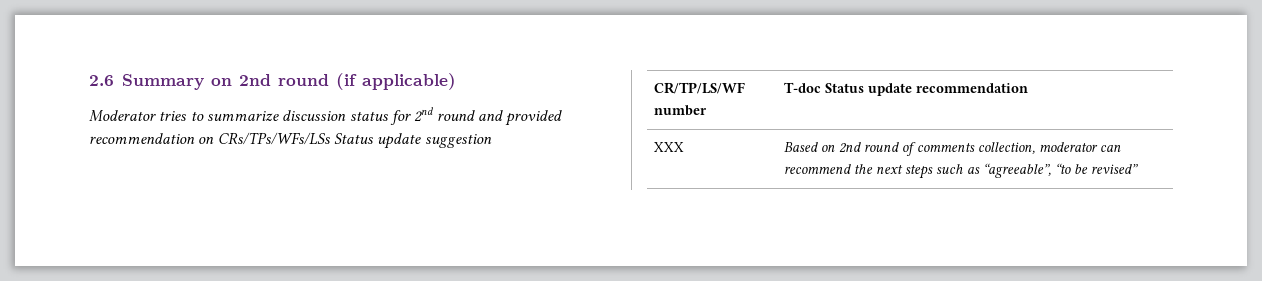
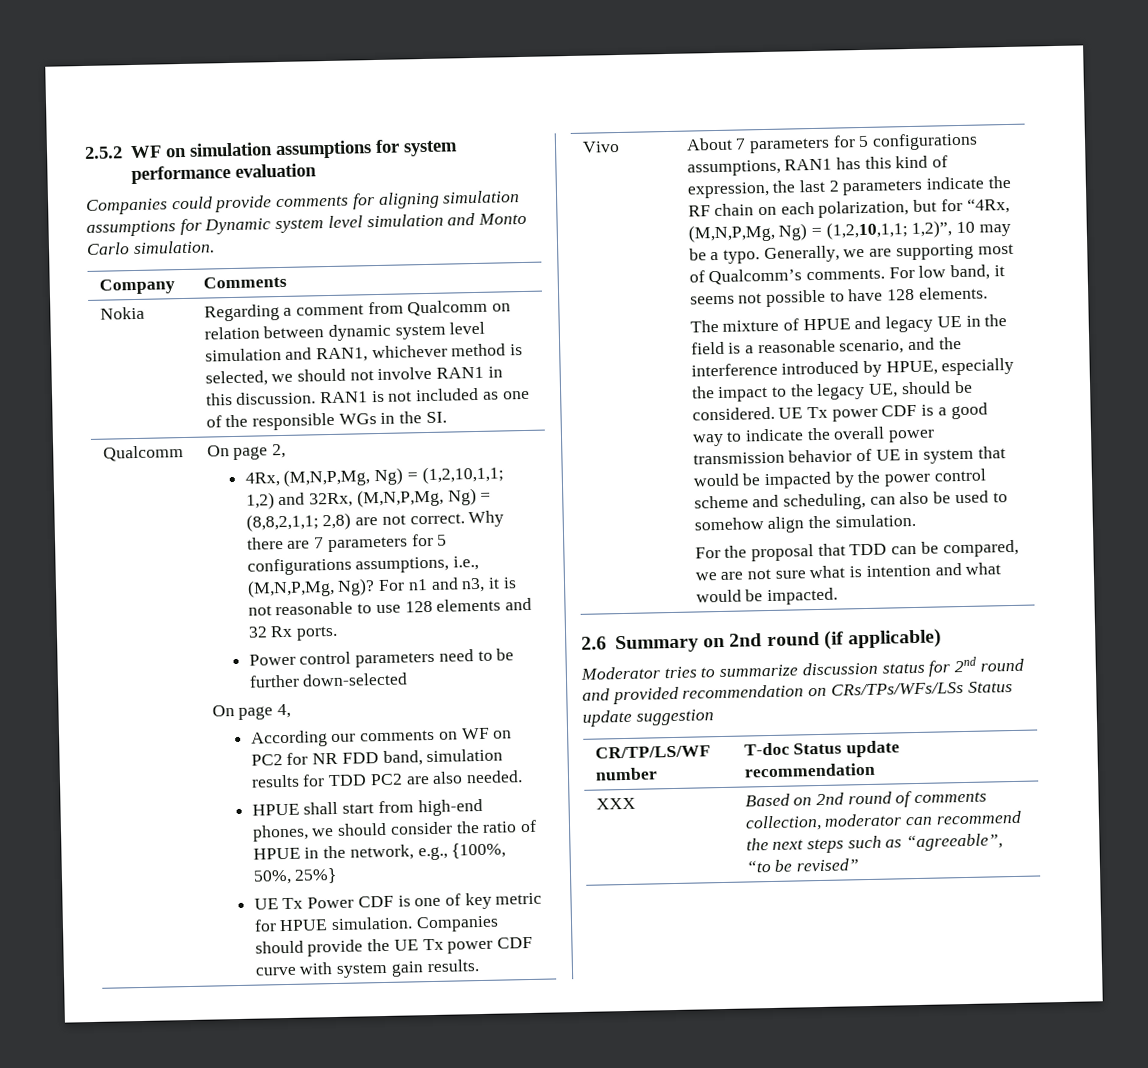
+ 2.5.2 WF on simulation assumptions for system performance evaluation
+ Companies could provide comments for aligning simulation assumptions for Dynamic system level simulation and Monto Carlo simulation.
+ Company | Comments
+ Nokia | Regarding a comment from Qualcomm on relation between dynamic system level simulation and RAN1, whichever method is selected, we should not involve RAN1 in this discussion. RAN1 is not included as one of the responsible WGs in the SI.
+ Qualcomm | On page 2,
+ 4Rx, (M,N,P,Mg, Ng) = (1,2,10,1,1; 1,2) and 32Rx, (M,N,P,Mg, Ng) = (8,8,2,1,1; 2,8) are not correct. Why there are 7 parameters for 5 configurations assumptions, i.e., (M,N,P,Mg, Ng)? For n1 and n3, it is not reasonable to use 128 elements and 32 Rx ports.
+ Power control parameters need to be further down-selected
+ On page 4,
+ According our comments on WF on PC2 for NR FDD band, simulation results for TDD PC2 are also needed.
+ HPUE shall start from high-end phones, we should consider the ratio of HPUE in the network, e.g., {100%, 50%, 25%}
+ UE Tx Power CDF is one of key metric for HPUE simulation. Companies should provide the UE Tx power CDF curve with system gain results.
+ Vivo | About 7 parameters for 5 configurations assumptions, RAN1 has this kind of expression, the last 2 parameters indicate the RF chain on each polarization, but for “4Rx, (M,N,P,Mg, Ng) = (1,2,10,1,1; 1,2)”, 10 may be a typo. Generally, we are supporting most of Qualcomm’s comments. For low band, it seems not possible to have 128 elements.
+ The mixture of HPUE and legacy UE in the field is a reasonable scenario, and the interference introduced by HPUE, especially the impact to the legacy UE, should be considered. UE Tx power CDF is a good way to indicate the overall power transmission behavior of UE in system that would be impacted by the power control scheme and scheduling, can also be used to somehow align the simulation.
+ For the proposal that TDD can be compared, we are not sure what is intention and what would be impacted.

